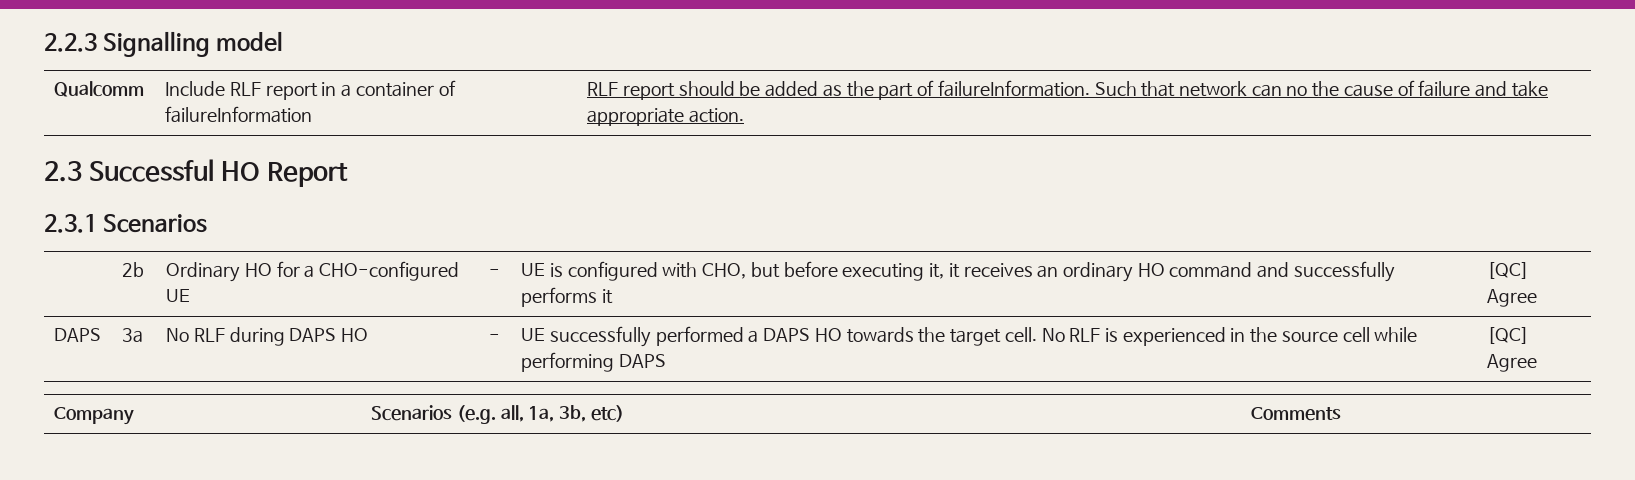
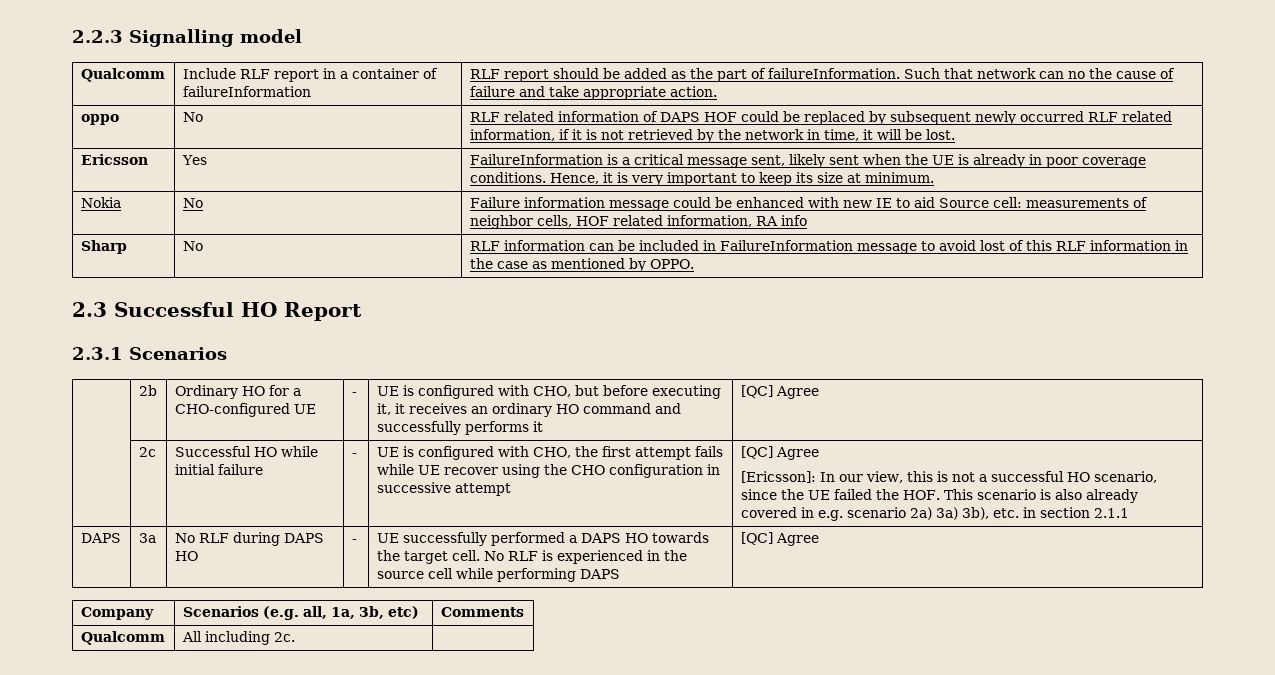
+ oppo | No | RLF related information of DAPS HOF could be replaced by subsequent newly occurred RLF related information, if it is not retrieved by the network in time, it will be lost.
+ Ericsson | Yes | FailureInformation is a critical message sent, likely sent when the UE is already in poor coverage conditions. Hence, it is very important to keep its size at minimum.
+ Nokia | No | Failure information message could be enhanced with new IE to aid Source cell: measurements of neighbor cells, HOF related information, RA info
+ Sharp | No | RLF information can be included in FailureInformation message to avoid lost of this RLF information in the case as mentioned by OPPO.
+ 2c | Successful HO while initial failure | - | UE is configured with CHO, the first attempt fails while UE recover using the CHO configuration in successive attempt | [QC] Agree
+ [Ericsson]: In our view, this is not a successful HO scenario, since the UE failed the HOF. This scenario is also already covered in e.g. scenario 2a) 3a) 3b), etc. in section 2.1.1
+ Qualcomm | All including 2c. |

